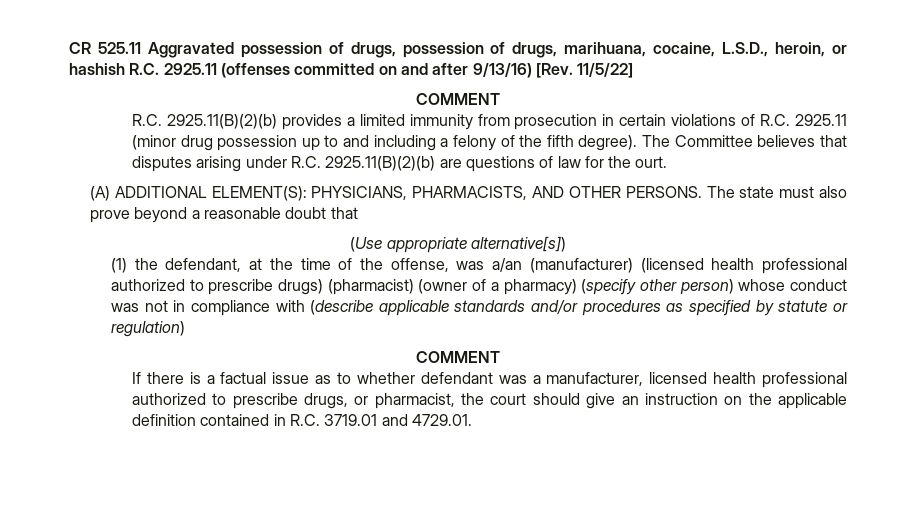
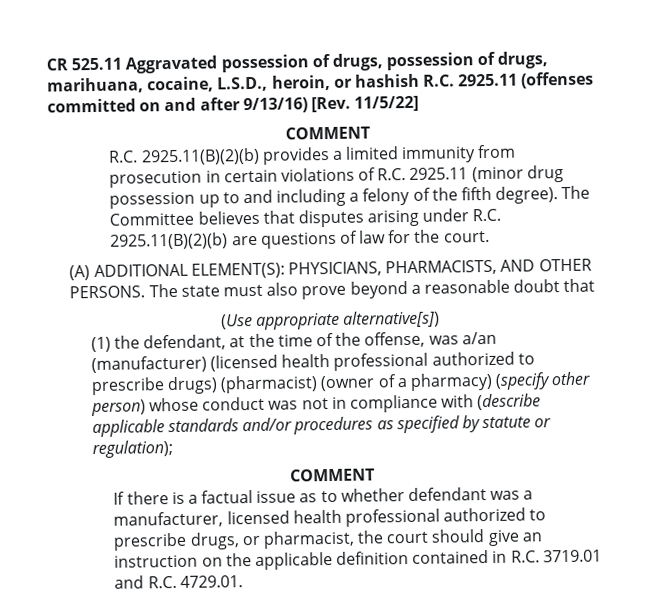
- The Committee believes that disputes arising under R.C. 2925.11(B)(2)(b) are questions of law for the ourt.
+ The Committee believes that disputes arising under R.C. 2925.11(B)(2)(b) are questions of law for the court.
- (1) the defendant, at the time of the offense, was a/an (manufacturer) (licensed health professional authorized to prescribe drugs) (pharmacist) (owner of a pharmacy) (specify other person) whose conduct was not in compliance with (describe applicable standards and/or procedures as specified by statute or regulation)
+ (1) the defendant, at the time of the offense, was a/an (manufacturer) (licensed health professional authorized to prescribe drugs) (pharmacist) (owner of a pharmacy) (specify other person) whose conduct was not in compliance with (describe applicable standards and/or procedures as specified by statute or regulation);
- If there is a factual issue as to whether defendant was a manufacturer, licensed health professional authorized to prescribe drugs, or pharmacist, the court should give an instruction on the applicable definition contained in R.C. 3719.01 and 4729.01.
+ If there is a factual issue as to whether defendant was a manufacturer, licensed health professional authorized to prescribe drugs, or pharmacist, the court should give an instruction on the applicable definition contained in R.C. 3719.01 and R.C. 4729.01.

